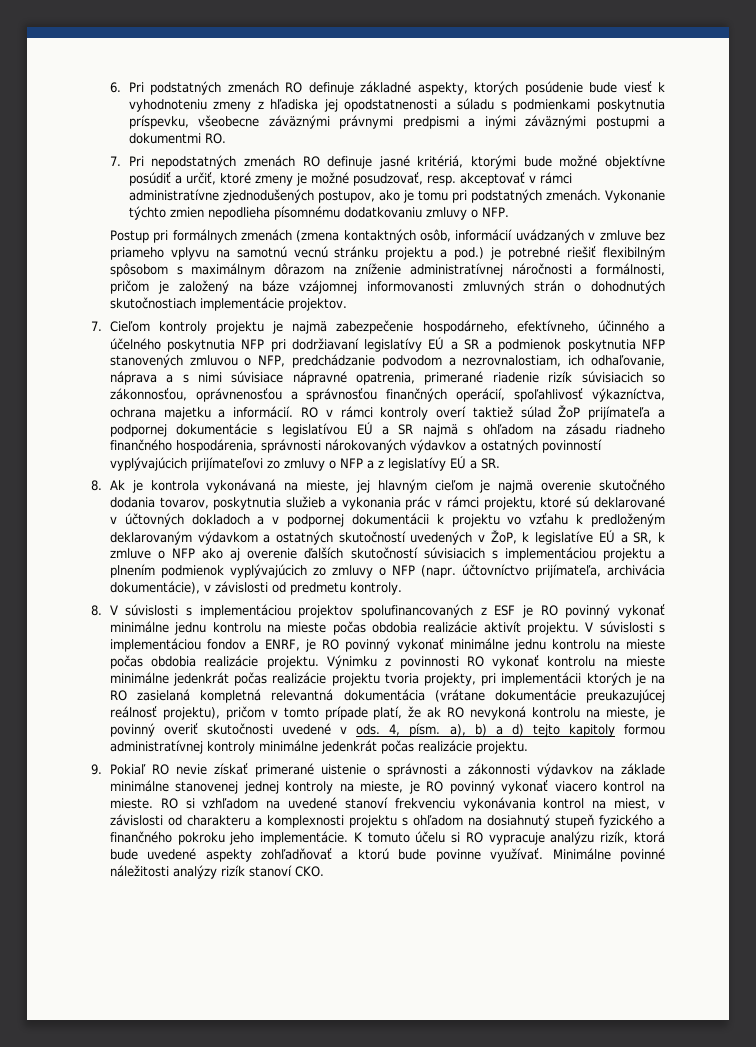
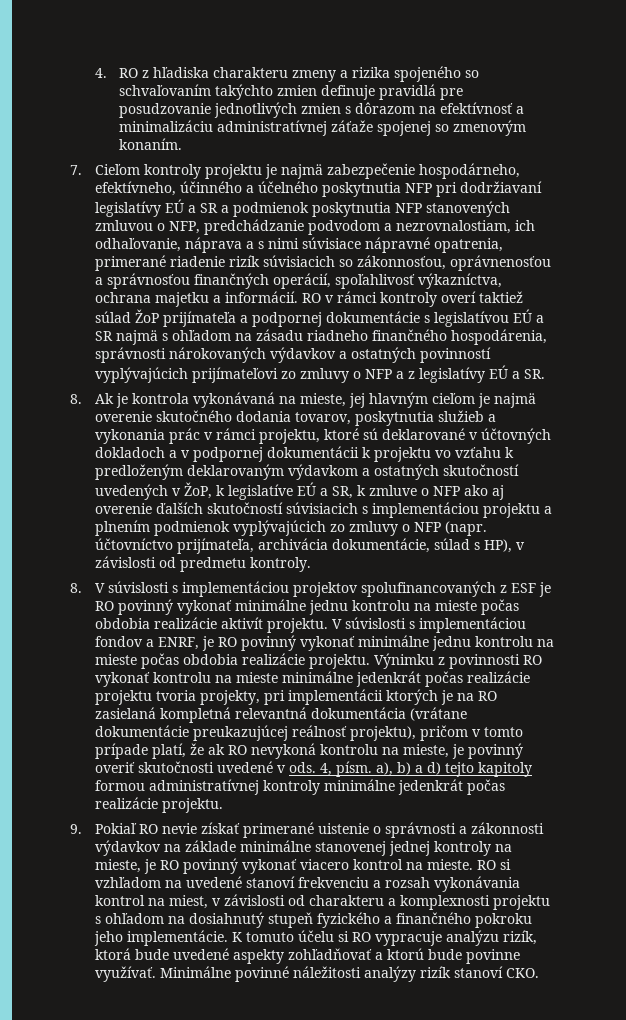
- 6. Pri podstatných zmenách RO definuje základné aspekty, ktorých posúdenie bude viesť k vyhodnoteniu zmeny z hľadiska jej opodstatnenosti a súladu s podmienkami poskytnutia príspevku, všeobecne záväznými právnymi predpismi a inými záväznými postupmi a dokumentmi RO.
- 7. Pri nepodstatných zmenách RO definuje jasné kritériá, ktorými bude možné objektívne posúdiť a určiť, ktoré zmeny je možné posudzovať, resp. akceptovať v rámci administratívne zjednodušených postupov, ako je tomu pri podstatných zmenách. Vykonanie týchto zmien nepodlieha písomnému dodatkovaniu zmluvy o NFP.
- Postup pri formálnych zmenách (zmena kontaktných osôb, informácií uvádzaných v zmluve bez priameho vplyvu na samotnú vecnú stránku projektu a pod.) je potrebné riešiť flexibilným spôsobom s maximálnym dôrazom na zníženie administratívnej náročnosti a formálnosti, pričom je založený na báze vzájomnej informovanosti zmluvných strán o dohodnutých skutočnostiach implementácie projektov.
+ 4. RO z hľadiska charakteru zmeny a rizika spojeného so schvaľovaním takýchto zmien definuje pravidlá pre posudzovanie jednotlivých zmien s dôrazom na efektívnosť a minimalizáciu administratívnej záťaže spojenej so zmenovým konaním.
- 8. Ak je kontrola vykonávaná na mieste, jej hlavným cieľom je najmä overenie skutočného dodania tovarov, poskytnutia služieb a vykonania prác v rámci projektu, ktoré sú deklarované v účtovných dokladoch a v podpornej dokumentácii k projektu vo vzťahu k predloženým deklarovaným výdavkom a ostatných skutočností uvedených v ŽoP, k legislatíve EÚ a SR, k zmluve o NFP ako aj overenie ďalších skutočností súvisiacich s implementáciou projektu a plnením podmienok vyplývajúcich zo zmluvy o NFP (napr. účtovníctvo prijímateľa, archivácia dokumentácie), v závislosti od predmetu kontroly.
+ 8. Ak je kontrola vykonávaná na mieste, jej hlavným cieľom je najmä overenie skutočného dodania tovarov, poskytnutia služieb a vykonania prác v rámci projektu, ktoré sú deklarované v účtovných dokladoch a v podpornej dokumentácii k projektu vo vzťahu k predloženým deklarovaným výdavkom a ostatných skutočností uvedených v ŽoP, k legislatíve EÚ a SR, k zmluve o NFP ako aj overenie ďalších skutočností súvisiacich s implementáciou projektu a plnením podmienok vyplývajúcich zo zmluvy o NFP (napr. účtovníctvo prijímateľa, archivácia dokumentácie, súlad s HP), v závislosti od predmetu kontroly.
- RO si vzhľadom na uvedené stanoví frekvenciu vykonávania kontrol na miest, v závislosti od charakteru a komplexnosti projektu s ohľadom na dosiahnutý stupeň fyzického a finančného pokroku jeho implementácie.
+ RO si vzhľadom na uvedené stanoví frekvenciu a rozsah vykonávania kontrol na miest, v závislosti od charakteru a komplexnosti projektu s ohľadom na dosiahnutý stupeň fyzického a finančného pokroku jeho implementácie.

